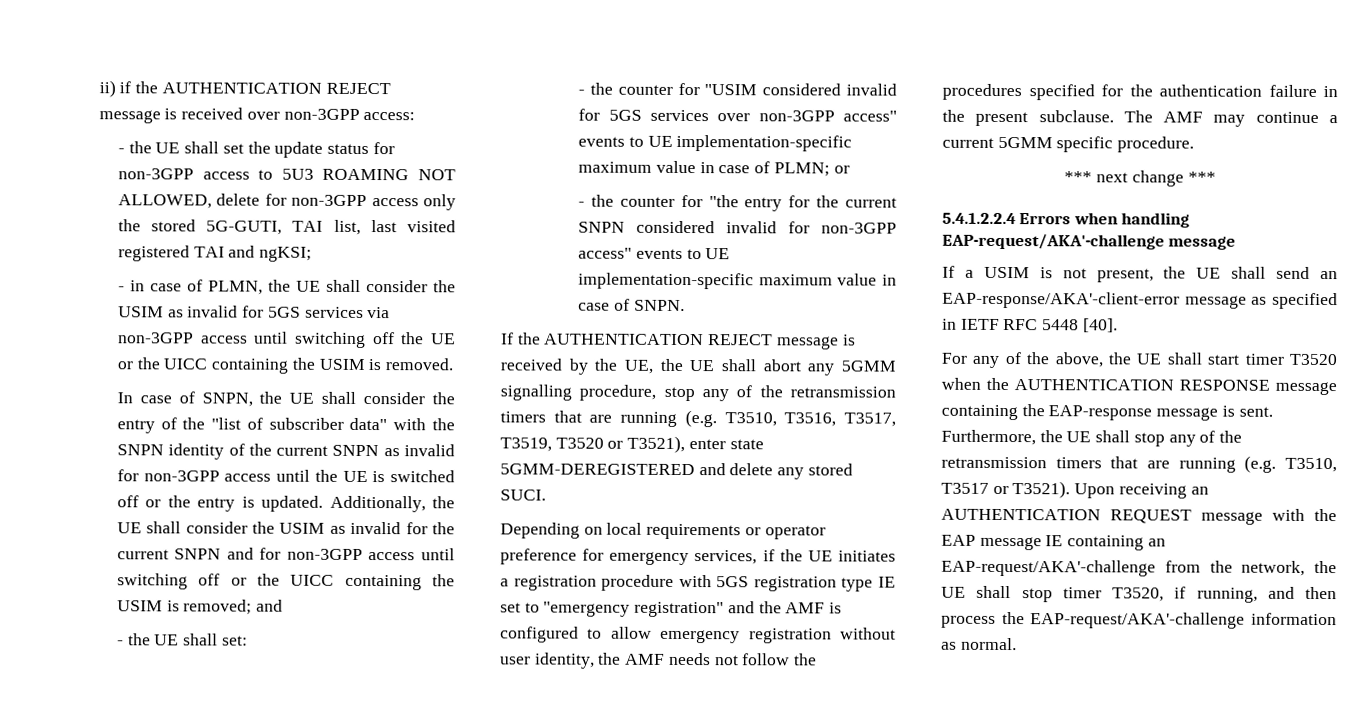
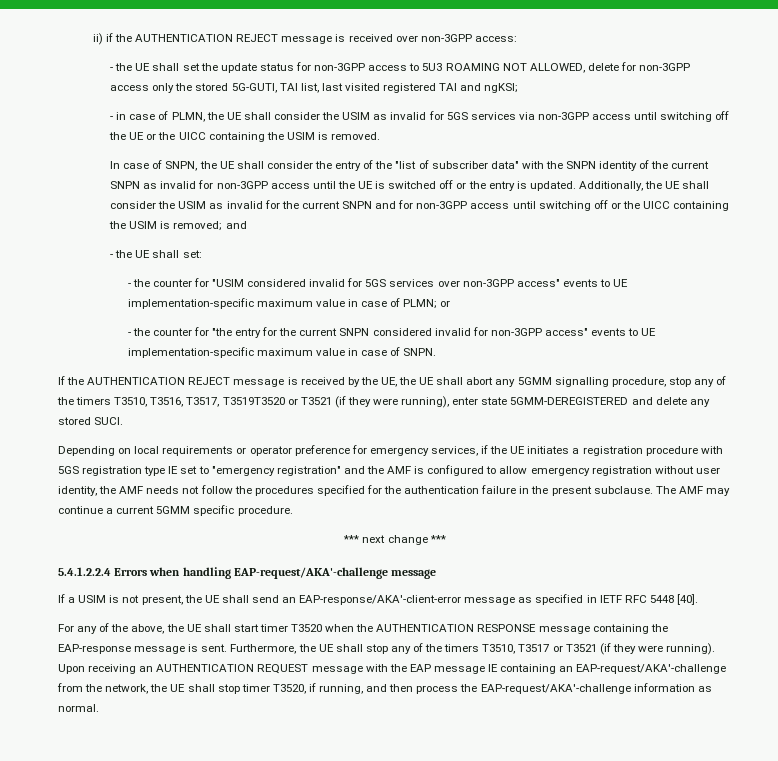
- If the AUTHENTICATION REJECT message is received by the UE, the UE shall abort any 5GMM signalling procedure, stop any of the retransmission timers that are running (e.g. T3510, T3516, T3517, T3519, T3520 or T3521), enter state 5GMM-DEREGISTERED and delete any stored SUCI.
+ If the AUTHENTICATION REJECT message is received by the UE, the UE shall abort any 5GMM signalling procedure, stop any of the timers T3510, T3516, T3517, T3519T3520 or T3521 (if they were running), enter state 5GMM-DEREGISTERED and delete any stored SUCI.
- Furthermore, the UE shall stop any of the retransmission timers that are running (e.g. T3510, T3517 or T3521).
+ Furthermore, the UE shall stop any of the timers T3510, T3517 or T3521 (if they were running).

